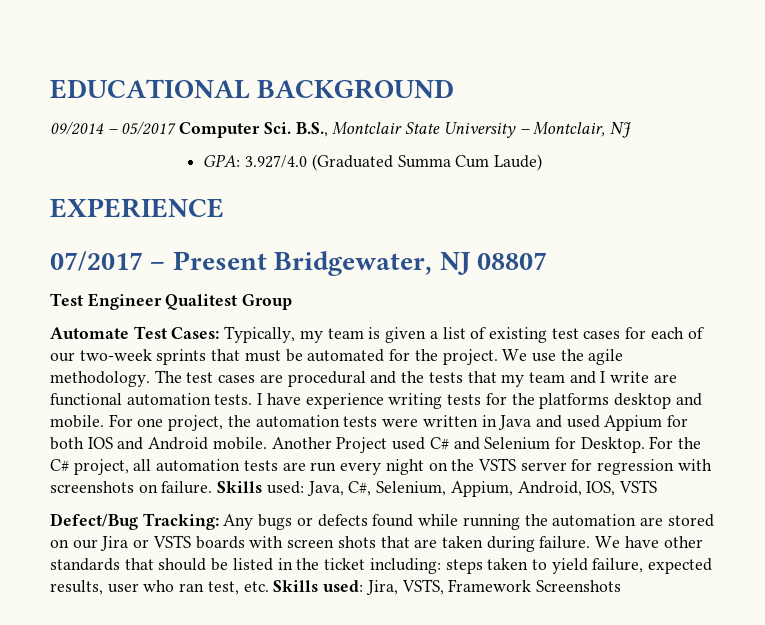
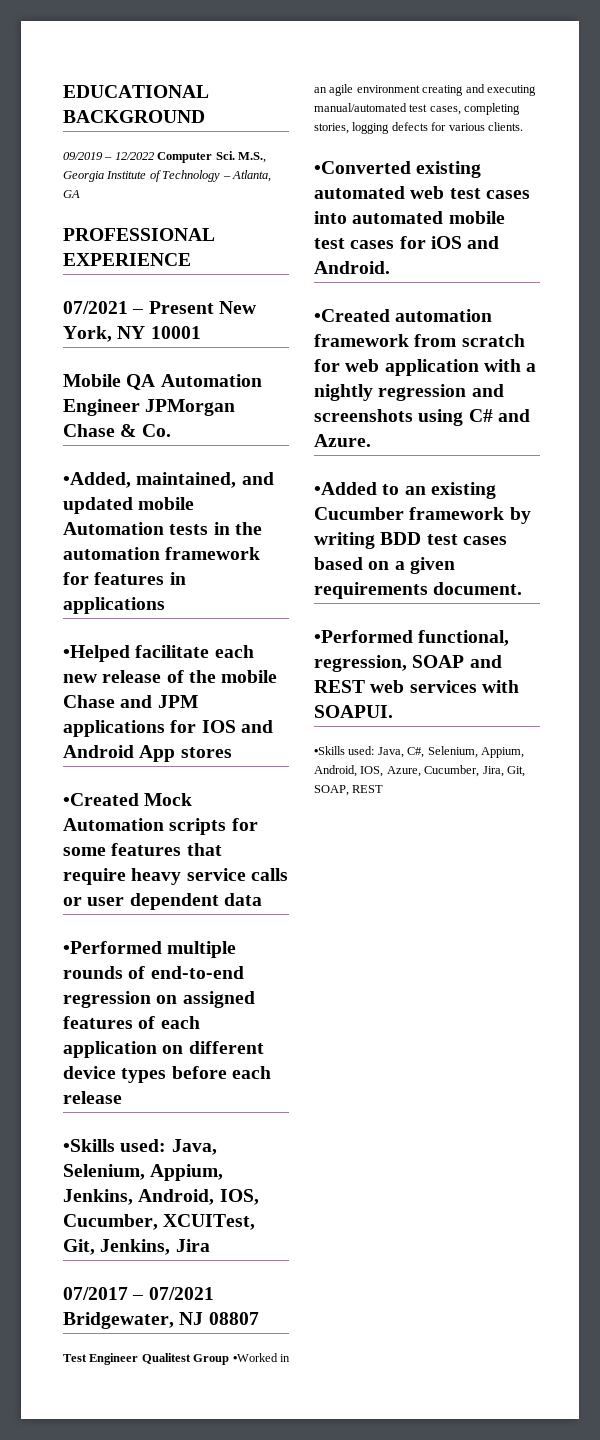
- 09/2014 – 05/2017 Computer Sci. B.S., Montclair State University – Montclair, NJ
- GPA: 3.927/4.0 (Graduated Summa Cum Laude)
- EXPERIENCE
+ 09/2019 – 12/2022 Computer Sci. M.S., Georgia Institute of Technology – Atlanta, GA
+ PROFESSIONAL EXPERIENCE
+ 07/2021 – Present New York, NY 10001
+ Mobile QA Automation Engineer JPMorgan Chase & Co.
+ •Added, maintained, and updated mobile Automation tests in the automation framework for features in applications
+ •Helped facilitate each new release of the mobile Chase and JPM applications for IOS and Android App stores
+ •Created Mock Automation scripts for some features that require heavy service calls or user dependent data
+ •Performed multiple rounds of end-to-end regression on assigned features of each application on different device types before each release
+ •Skills used: Java, Selenium, Appium, Jenkins, Android, IOS, Cucumber, XCUITest, Git, Jenkins, Jira
- 07/2017 – Present Bridgewater, NJ 08807
+ 07/2017 – 07/2021 Bridgewater, NJ 08807
- Test Engineer Qualitest Group
- Automate Test Cases: Typically, my team is given a list of existing test cases for each of our two-week sprints that must be automated for the project. We use the agile methodology. The test cases are procedural and the tests that my team and I write are functional automation tests. I have experience writing tests for the platforms desktop and mobile. For one project, the automation tests were written in Java and used Appium for both IOS and Android mobile. Another Project used C# and Selenium for Desktop. For the C# project, all automation tests are run every night on the VSTS server for regression with screenshots on failure. Skills used: Java, C#, Selenium, Appium, Android, IOS, VSTS
- Defect/Bug Tracking: Any bugs or defects found while running the automation are stored on our Jira or VSTS boards with screen shots that are taken during failure. We have other standards that should be listed in the ticket including: steps taken to yield failure, expected results, user who ran test, etc. Skills used: Jira, VSTS, Framework Screenshots
+ Test Engineer Qualitest Group •Worked in an agile environment creating and executing manual/automated test cases, completing stories, logging defects for various clients.
+ •Converted existing automated web test cases into automated mobile test cases for iOS and Android.
+ •Created automation framework from scratch for web application with a nightly regression and screenshots using C# and Azure.
+ •Added to an existing Cucumber framework by writing BDD test cases based on a given requirements document.
+ •Performed functional, regression, SOAP and REST web services with SOAPUI.
+ •Skills used: Java, C#, Selenium, Appium, Android, IOS, Azure, Cucumber, Jira, Git, SOAP, REST

